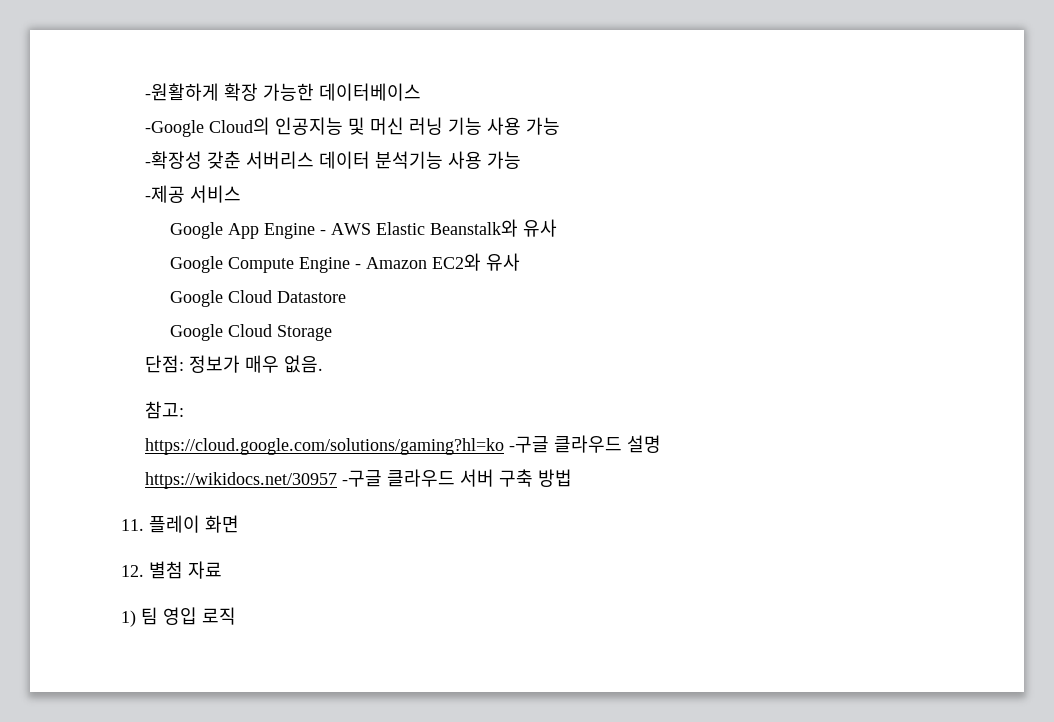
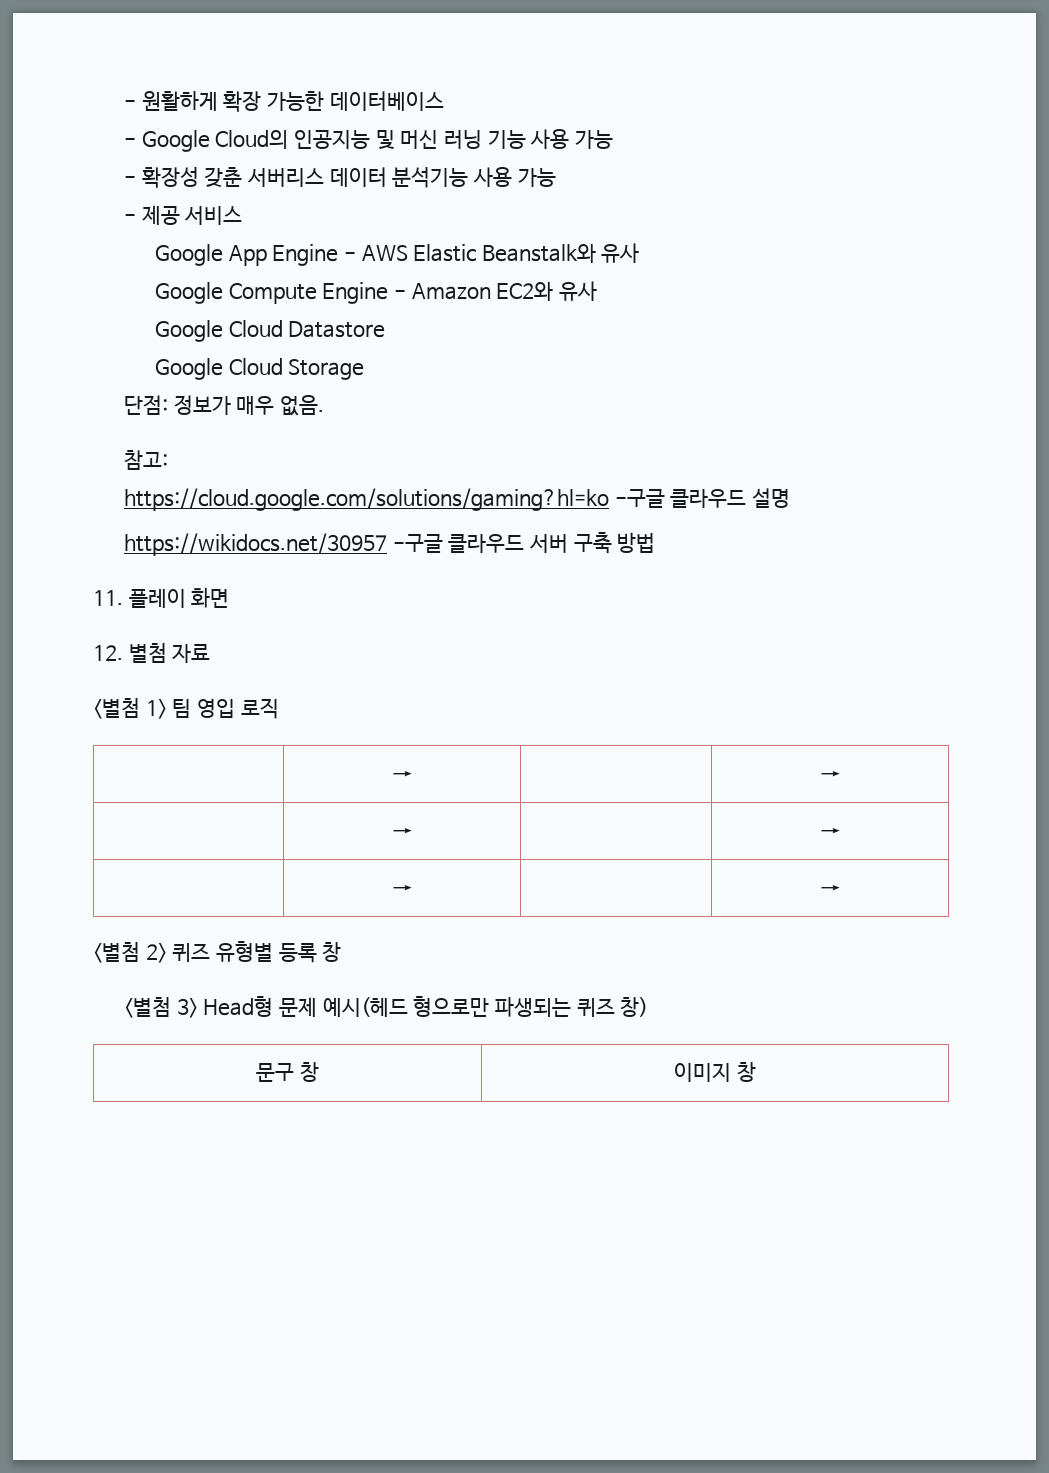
- -원활하게 확장 가능한 데이터베이스
+ - 원활하게 확장 가능한 데이터베이스
- -Google Cloud의 인공지능 및 머신 러닝 기능 사용 가능
+ - Google Cloud의 인공지능 및 머신 러닝 기능 사용 가능
- -확장성 갖춘 서버리스 데이터 분석기능 사용 가능
+ - 확장성 갖춘 서버리스 데이터 분석기능 사용 가능
- -제공 서비스
+ - 제공 서비스
- 1) 팀 영입 로직
+ <별첨 1> 팀 영입 로직
+ | → | | →
+ | → | | →
+ | → | | →
+ <별첨 2> 퀴즈 유형별 등록 창
+ <별첨 3> Head형 문제 예시(헤드 형으로만 파생되는 퀴즈 창)
+ 문구 창 | 이미지 창

